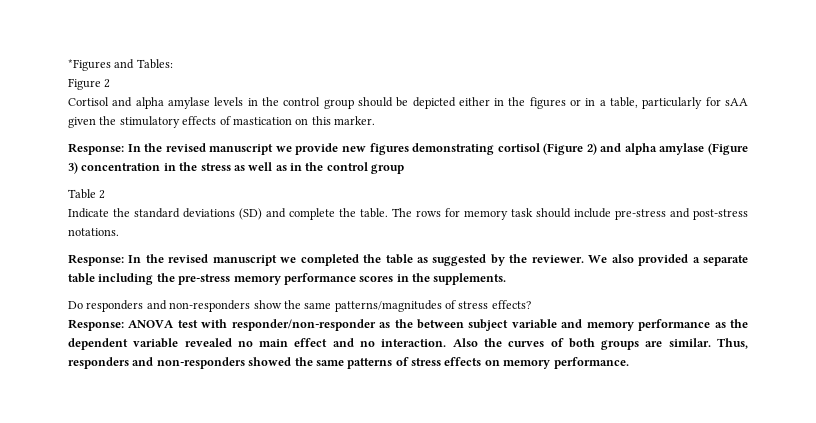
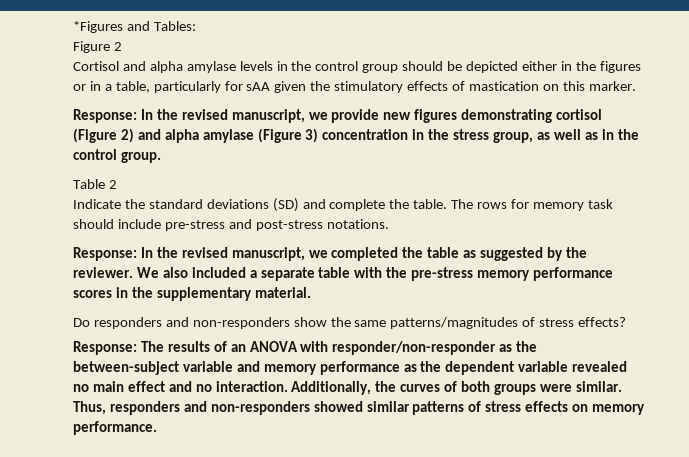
- Response: In the revised manuscript we provide new figures demonstrating cortisol (Figure 2) and alpha amylase (Figure 3) concentration in the stress as well as in the control group
+ Response: In the revised manuscript, we provide new figures demonstrating cortisol (Figure 2) and alpha amylase (Figure 3) concentration in the stress group, as well as in the control group.
- Response: In the revised manuscript we completed the table as suggested by the reviewer.
+ Response: In the revised manuscript, we completed the table as suggested by the reviewer.
- We also provided a separate table including the pre-stress memory performance scores in the supplements.
+ We also included a separate table with the pre-stress memory performance scores in the supplementary material.
- Response: ANOVA test with responder/non-responder as the between subject variable and memory performance as the dependent variable revealed no main effect and no interaction.
+ Response: The results of an ANOVA with responder/non-responder as the between-subject variable and memory performance as the dependent variable revealed no main effect and no interaction.
- Also the curves of both groups are similar.
+ Additionally, the curves of both groups were similar.
- Thus, responders and non-responders showed the same patterns of stress effects on memory performance.
+ Thus, responders and non-responders showed similar patterns of stress effects on memory performance.

